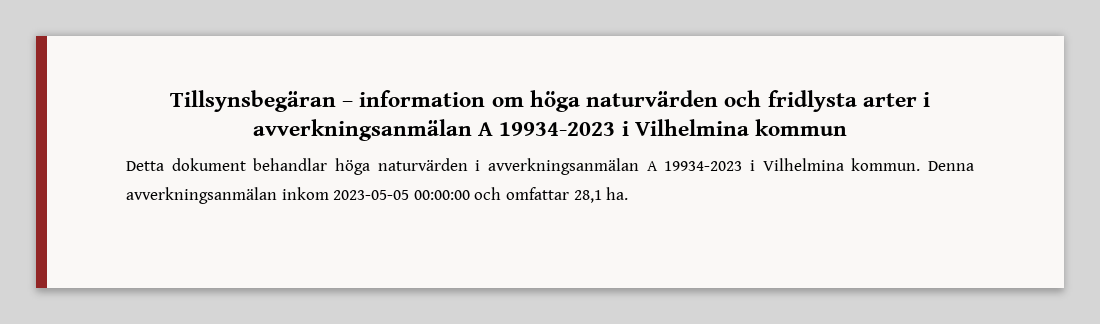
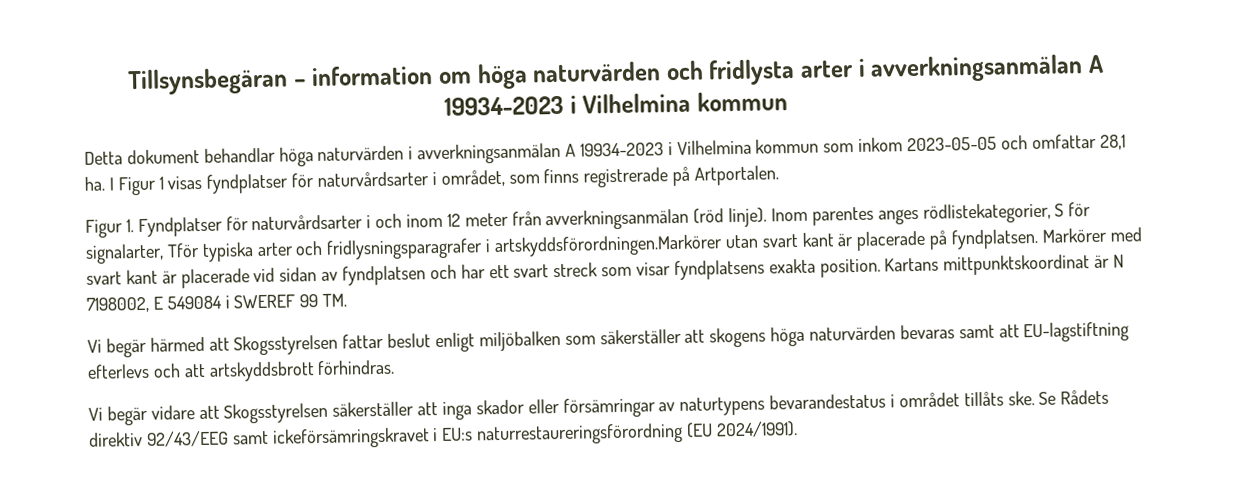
- Detta dokument behandlar höga naturvärden i avverkningsanmälan A 19934-2023 i Vilhelmina kommun. Denna avverkningsanmälan inkom 2023-05-05 00:00:00 och omfattar 28,1 ha.
+ Detta dokument behandlar höga naturvärden i avverkningsanmälan A 19934-2023 i Vilhelmina kommun som inkom 2023-05-05 och omfattar 28,1 ha.
+ I Figur 1 visas fyndplatser för naturvårdsarter i området, som finns registrerade på Artportalen.
+ Figur 1. Fyndplatser för naturvårdsarter i och inom 12 meter från avverkningsanmälan (röd linje). Inom parentes anges rödlistekategorier, S för signalarter, Tför typiska arter och fridlysningsparagrafer i artskyddsförordningen.Markörer utan svart kant är placerade på fyndplatsen. Markörer med svart kant är placerade vid sidan av fyndplatsen och har ett svart streck som visar fyndplatsens exakta position. Kartans mittpunktskoordinat är N 7198002, E 549084 i SWEREF 99 TM.
+ Vi begär härmed att Skogsstyrelsen fattar beslut enligt miljöbalken som säkerställer att skogens höga naturvärden bevaras samt att EU-lagstiftning efterlevs och att artskyddsbrott förhindras.
+ Vi begär vidare att Skogsstyrelsen säkerställer att inga skador eller försämringar av naturtypens bevarandestatus i området tillåts ske. Se Rådets direktiv 92/43/EEG samt ickeförsämringskravet i EU:s naturrestaureringsförordning (EU 2024/1991).

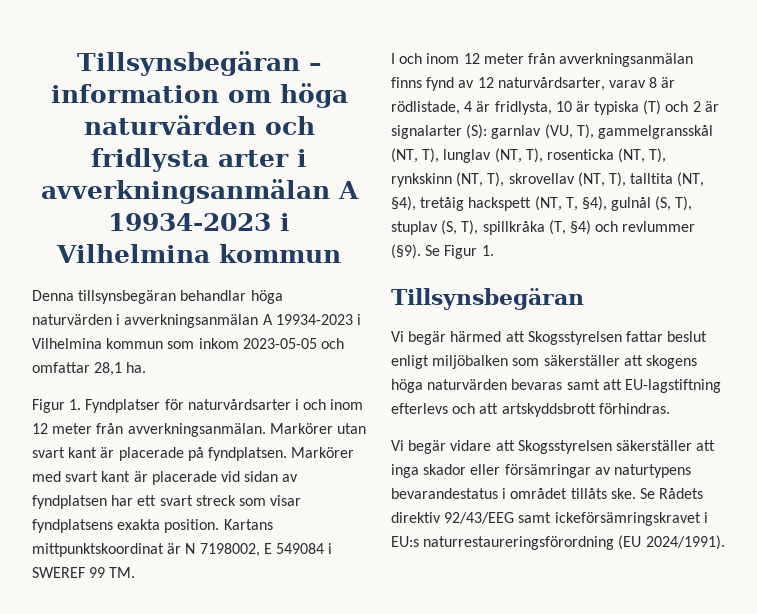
- Detta dokument behandlar höga naturvärden i avverkningsanmälan A 19934-2023 i Vilhelmina kommun som inkom 2023-05-05 och omfattar 28,1 ha. I Figur 1 visas fyndplatser för naturvårdsarter i området, som finns registrerade på Artportalen.
+ Denna tillsynsbegäran behandlar höga naturvärden i avverkningsanmälan A 19934-2023 i Vilhelmina kommun som inkom 2023-05-05 och omfattar 28,1 ha.
- Figur 1. Fyndplatser för naturvårdsarter i och inom 12 meter från avverkningsanmälan (röd linje). Inom parentes anges rödlistekategorier, S för signalarter, Tför typiska arter och fridlysningsparagrafer i artskyddsförordningen.Markörer utan svart kant är placerade på fyndplatsen.
+ Figur 1. Fyndplatser för naturvårdsarter i och inom 12 meter från avverkningsanmälan. Markörer utan svart kant är placerade på fyndplatsen.
- Markörer med svart kant är placerade vid sidan av fyndplatsen och har ett svart streck som visar fyndplatsens exakta position.
+ Markörer med svart kant är placerade vid sidan av fyndplatsen har ett svart streck som visar fyndplatsens exakta position.
+ I och inom 12 meter från avverkningsanmälan finns fynd av 12 naturvårdsarter, varav 8 är rödlistade, 4 är fridlysta, 10 är typiska (T) och 2 är signalarter (S): garnlav (VU, T), gammelgransskål (NT, T), lunglav (NT, T), rosenticka (NT, T), rynkskinn (NT, T), skrovellav (NT, T), talltita (NT, §4), tretåig hackspett (NT, T, §4), gulnål (S, T), stuplav (S, T), spillkråka (T, §4) och revlummer (§9). Se Figur 1.
+ Tillsynsbegäran

